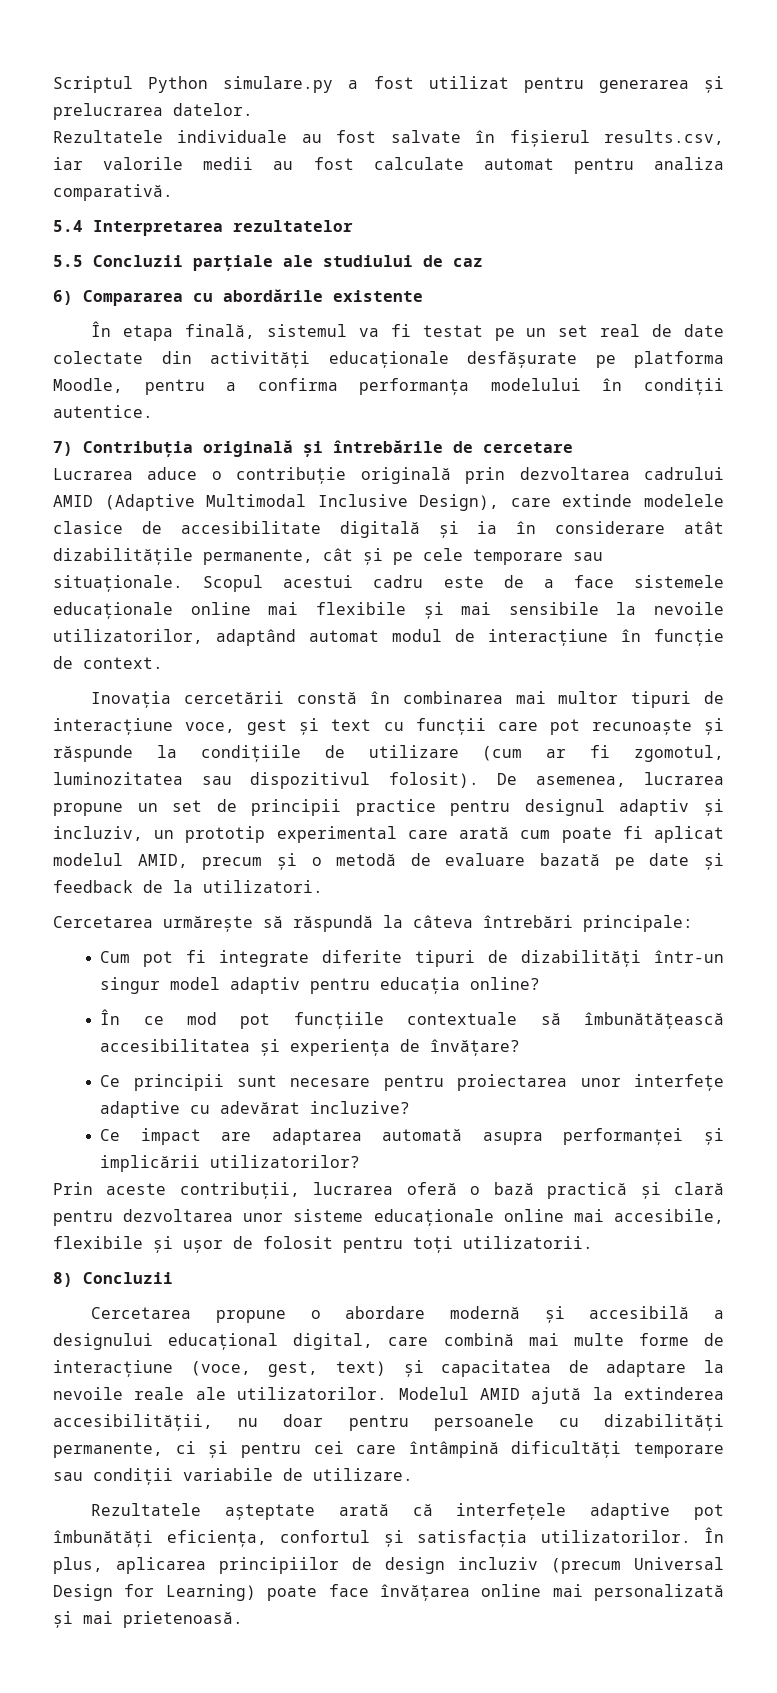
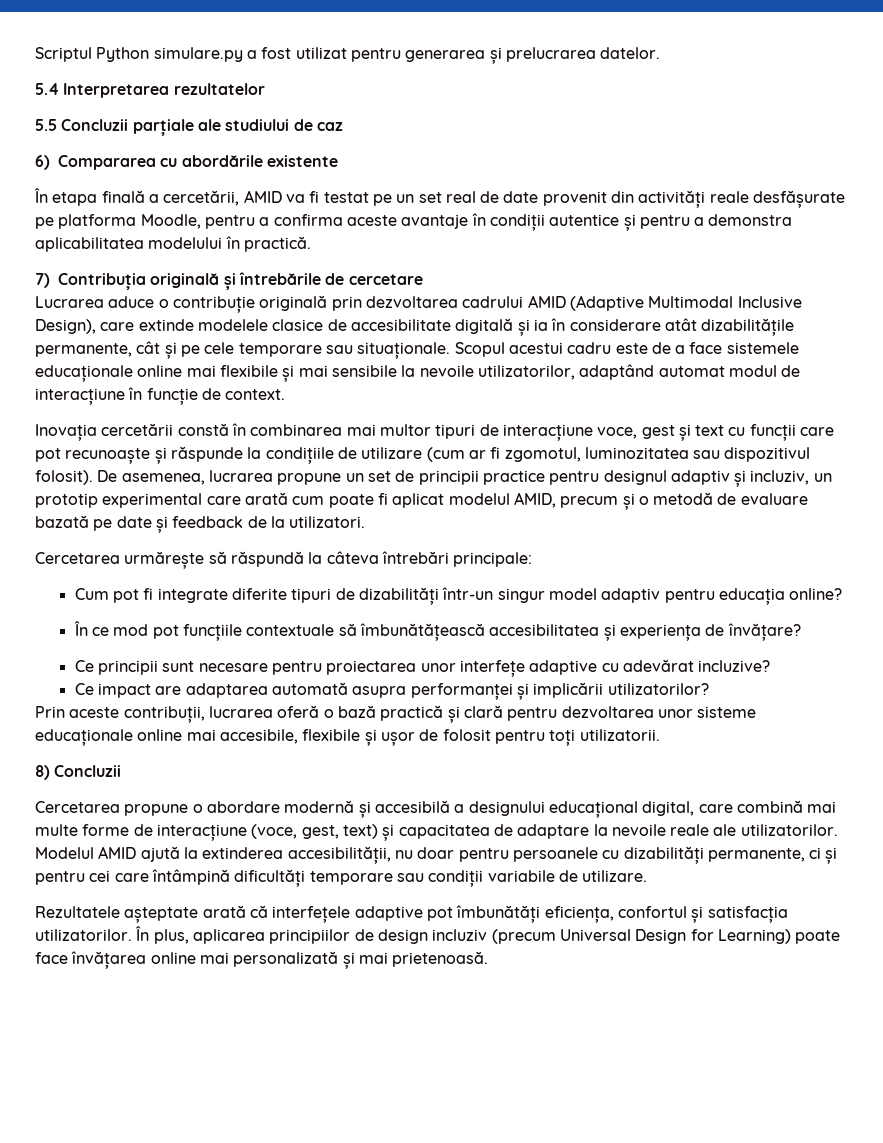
- Rezultatele individuale au fost salvate în fișierul results.csv, iar valorile medii au fost calculate automat pentru analiza comparativă.
- În etapa finală, sistemul va fi testat pe un set real de date colectate din activități educaționale desfășurate pe platforma Moodle, pentru a confirma performanța modelului în condiții autentice.
+ În etapa finală a cercetării, AMID va fi testat pe un set real de date provenit din activități reale desfășurate pe platforma Moodle, pentru a confirma aceste avantaje în condiții autentice și pentru a demonstra aplicabilitatea modelului în practică.

